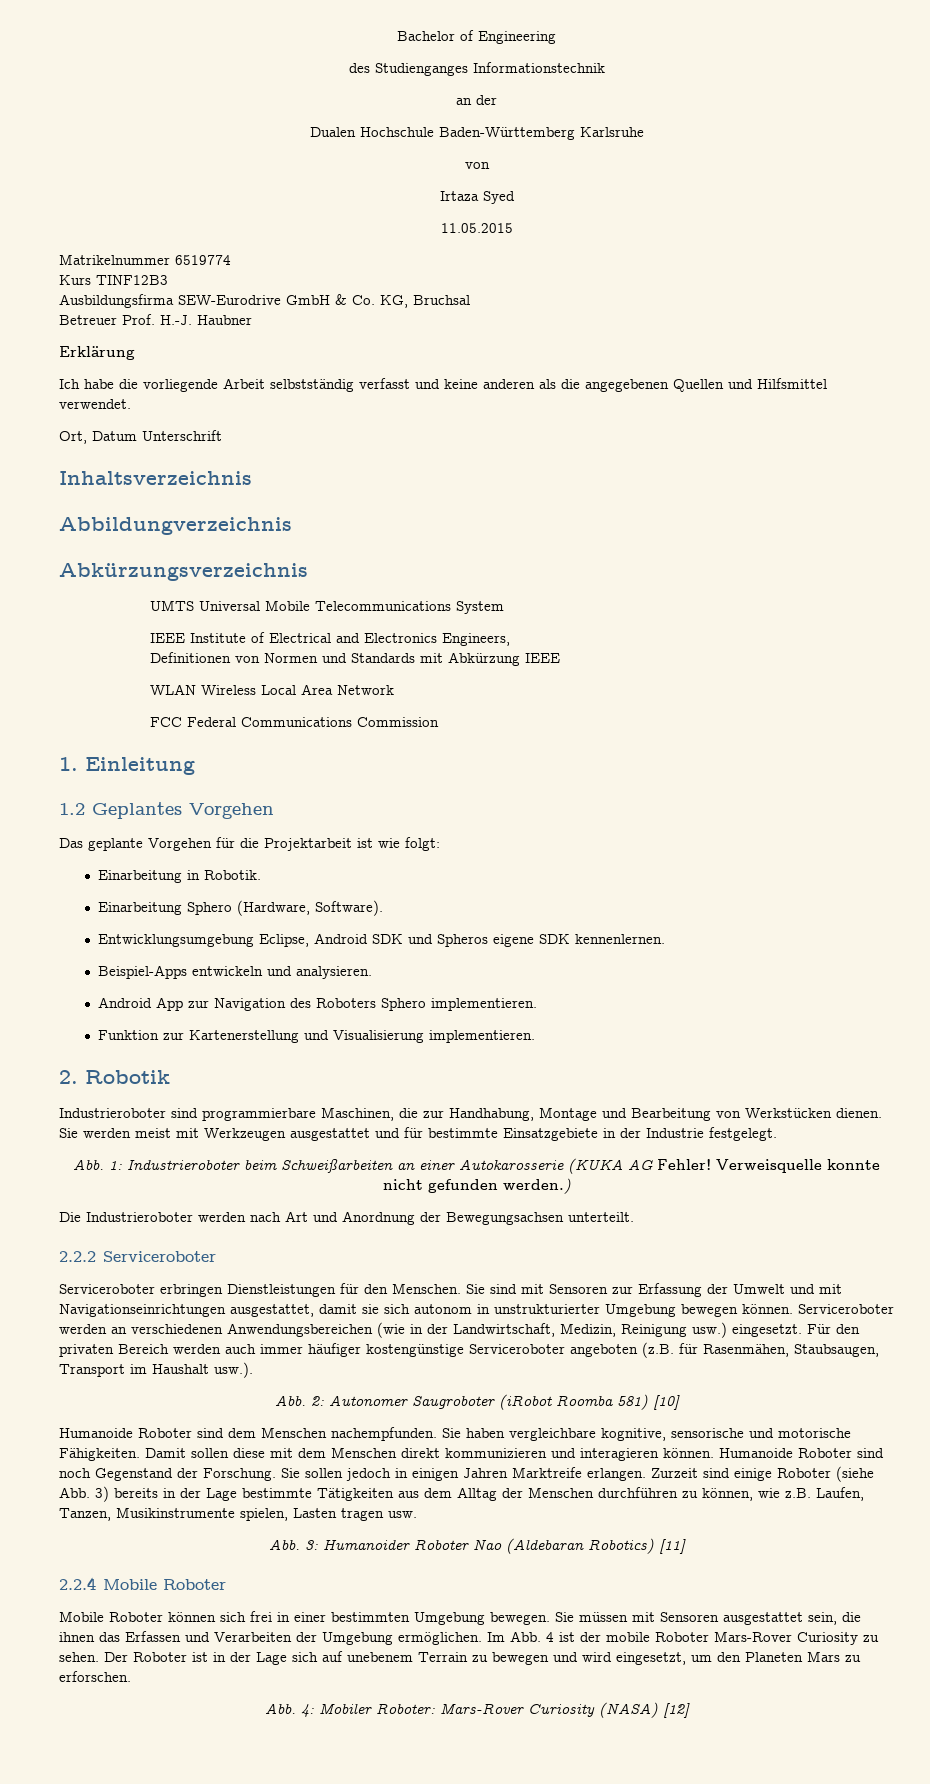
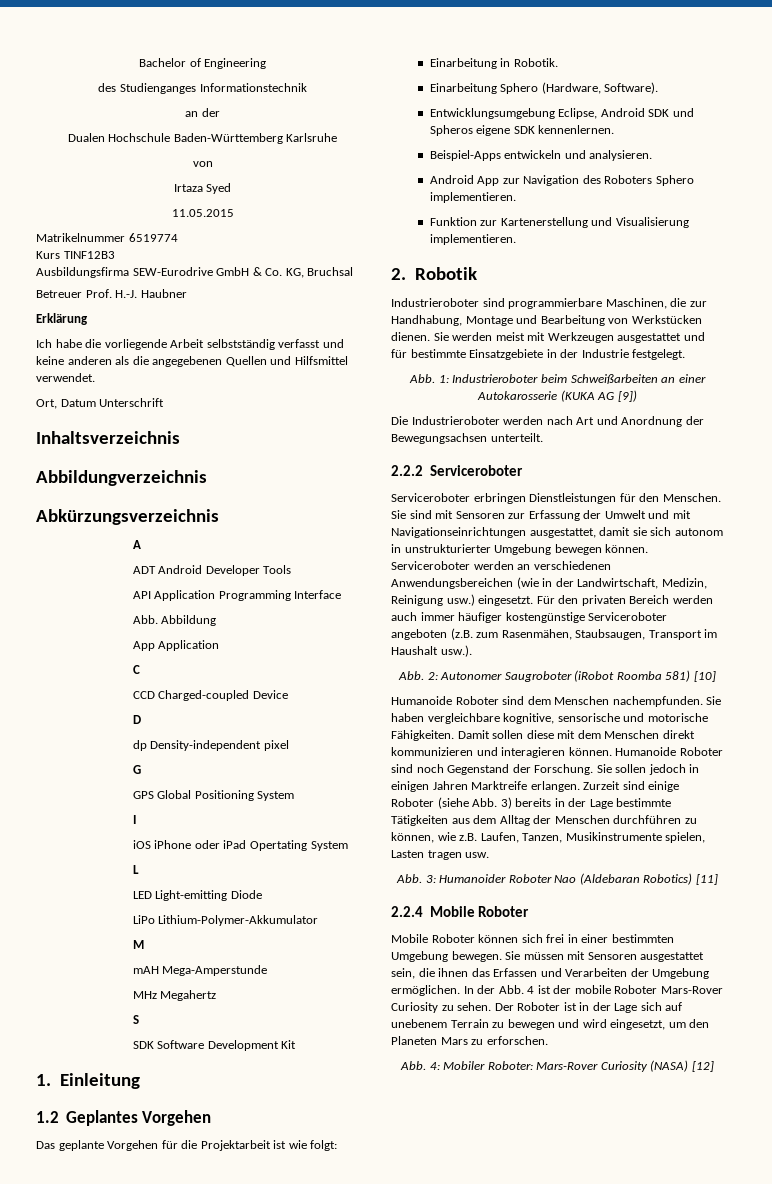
- UMTS Universal Mobile Telecommunications System
- IEEE Institute of Electrical and Electronics Engineers,
- Definitionen von Normen und Standards mit Abkürzung IEEE
- WLAN Wireless Local Area Network
- FCC Federal Communications Commission
+ A
+ ADT Android Developer Tools
+ API Application Programming Interface
+ Abb. Abbildung
+ App Application
+ C
+ CCD Charged-coupled Device
+ D
+ dp Density-independent pixel
+ G
+ GPS Global Positioning System
+ I
+ iOS iPhone oder iPad Opertating System
+ L
+ LED Light-emitting Diode
+ LiPo Lithium-Polymer-Akkumulator
+ M
+ mAH Mega-Amperstunde
+ MHz Megahertz
+ S
+ SDK Software Development Kit
- Abb. 1: Industrieroboter beim Schweißarbeiten an einer Autokarosserie (KUKA AG Fehler! Verweisquelle konnte nicht gefunden werden.)
+ Abb. 1: Industrieroboter beim Schweißarbeiten an einer Autokarosserie (KUKA AG [9])
- Für den privaten Bereich werden auch immer häufiger kostengünstige Serviceroboter angeboten (z.B. für Rasenmähen, Staubsaugen, Transport im Haushalt usw.).
+ Für den privaten Bereich werden auch immer häufiger kostengünstige Serviceroboter angeboten (z.B. zum Rasenmähen, Staubsaugen, Transport im Haushalt usw.).
- Im Abb. 4 ist der mobile Roboter Mars-Rover Curiosity zu sehen.
+ In der Abb. 4 ist der mobile Roboter Mars-Rover Curiosity zu sehen.

